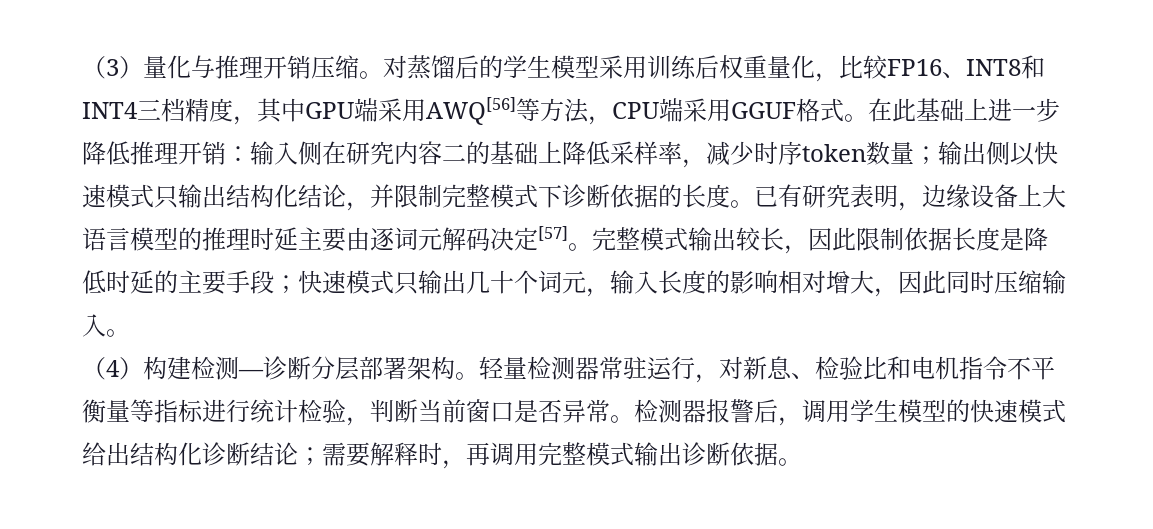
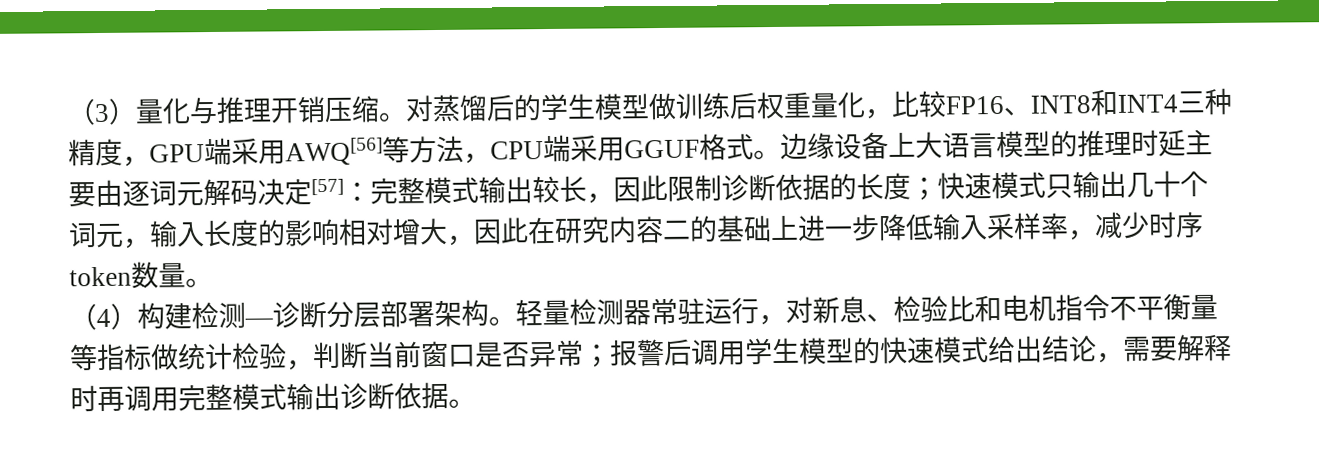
- 对蒸馏后的学生模型采用训练后权重量化，比较FP16、INT8和INT4三档精度，其中GPU端采用AWQ[56]等方法，CPU端采用GGUF格式。
+ 对蒸馏后的学生模型做训练后权重量化，比较FP16、INT8和INT4三种精度，GPU端采用AWQ[56]等方法，CPU端采用GGUF格式。
- 在此基础上进一步降低推理开销：输入侧在研究内容二的基础上降低采样率，减少时序token数量；输出侧以快速模式只输出结构化结论，并限制完整模式下诊断依据的长度。已有研究表明，边缘设备上大语言模型的推理时延主要由逐词元解码决定[57]。完整模式输出较长，因此限制依据长度是降低时延的主要手段；快速模式只输出几十个词元，输入长度的影响相对增大，因此同时压缩输入。
+ 边缘设备上大语言模型的推理时延主要由逐词元解码决定[57]：完整模式输出较长，因此限制诊断依据的长度；快速模式只输出几十个词元，输入长度的影响相对增大，因此在研究内容二的基础上进一步降低输入采样率，减少时序token数量。
- 轻量检测器常驻运行，对新息、检验比和电机指令不平衡量等指标进行统计检验，判断当前窗口是否异常。检测器报警后，调用学生模型的快速模式给出结构化诊断结论；需要解释时，再调用完整模式输出诊断依据。
+ 轻量检测器常驻运行，对新息、检验比和电机指令不平衡量等指标做统计检验，判断当前窗口是否异常；报警后调用学生模型的快速模式给出结论，需要解释时再调用完整模式输出诊断依据。

